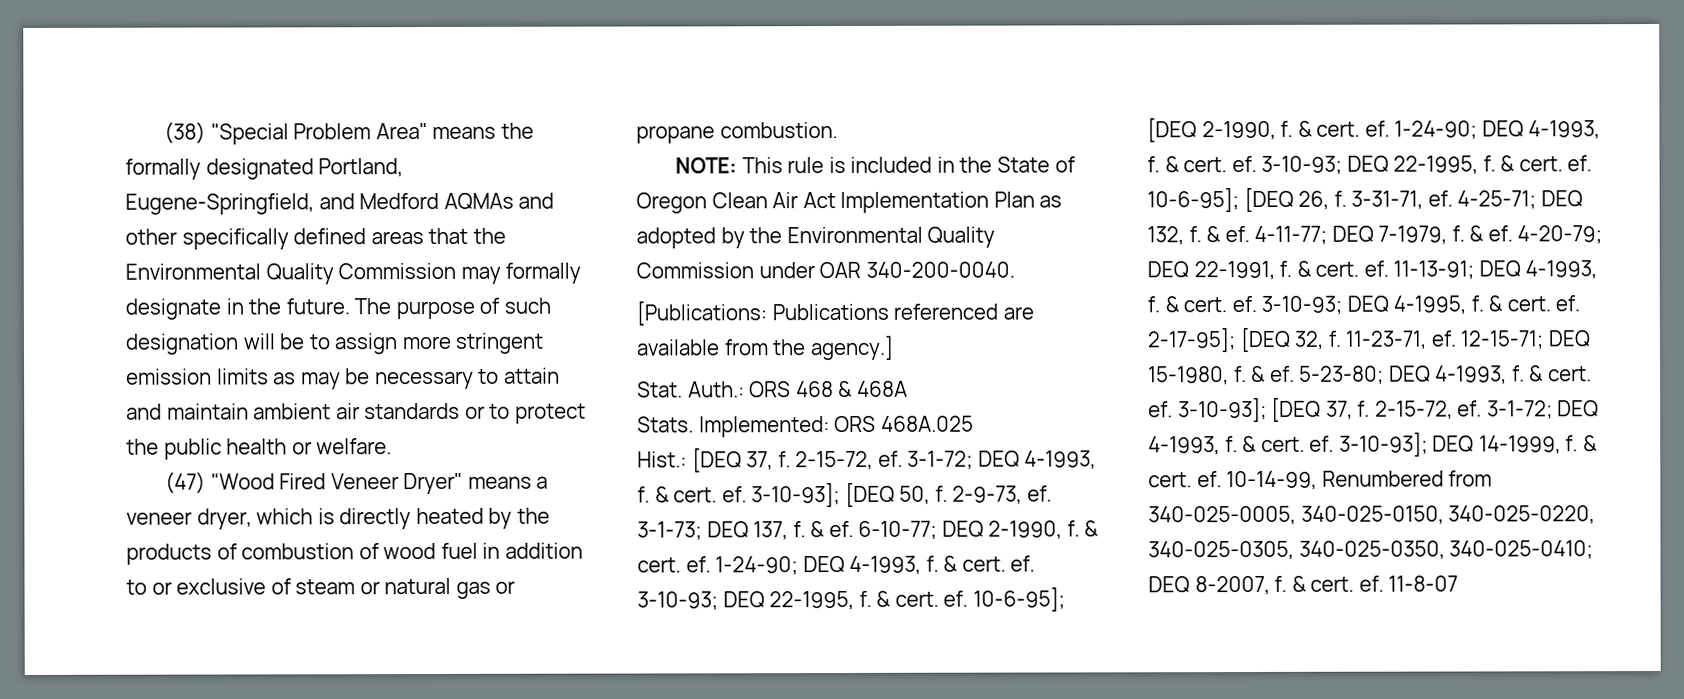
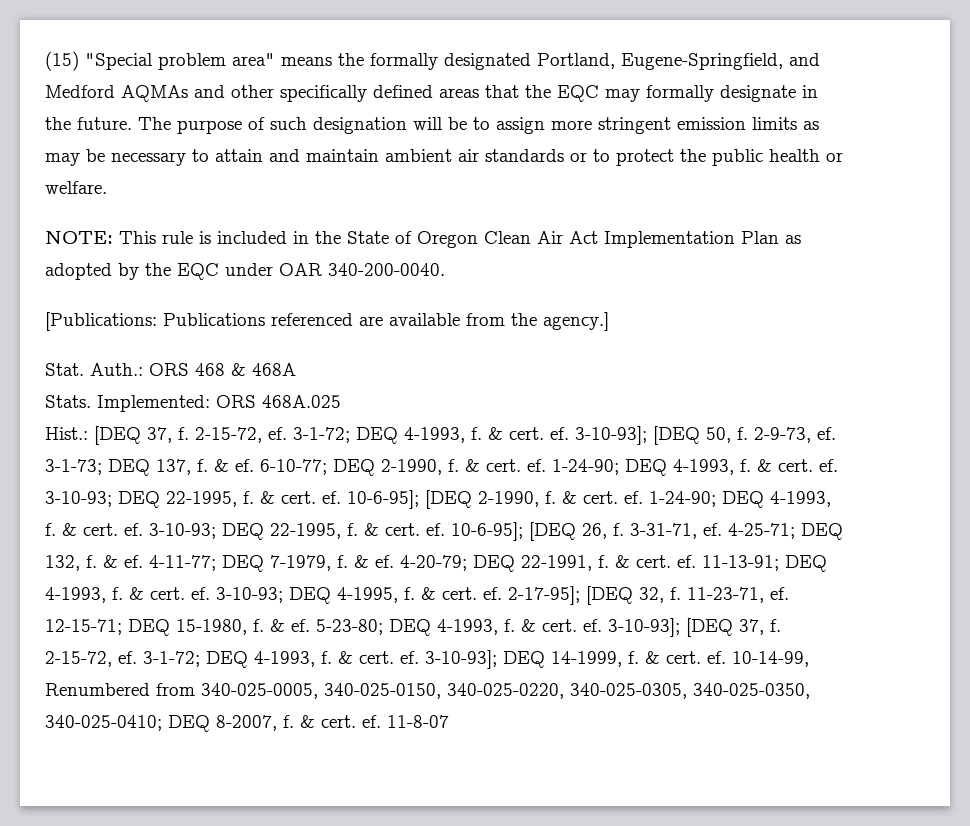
- (38) "Special Problem Area" means the formally designated Portland, Eugene-Springfield, and Medford AQMAs and other specifically defined areas that the Environmental Quality Commission may formally designate in the future.
+ (15) "Special problem area" means the formally designated Portland, Eugene-Springfield, and Medford AQMAs and other specifically defined areas that the EQC may formally designate in the future.
- (47) "Wood Fired Veneer Dryer" means a veneer dryer, which is directly heated by the products of combustion of wood fuel in addition to or exclusive of steam or natural gas or propane combustion.
- NOTE: This rule is included in the State of Oregon Clean Air Act Implementation Plan as adopted by the Environmental Quality Commission under OAR 340-200-0040.
+ NOTE: This rule is included in the State of Oregon Clean Air Act Implementation Plan as adopted by the EQC under OAR 340-200-0040.

